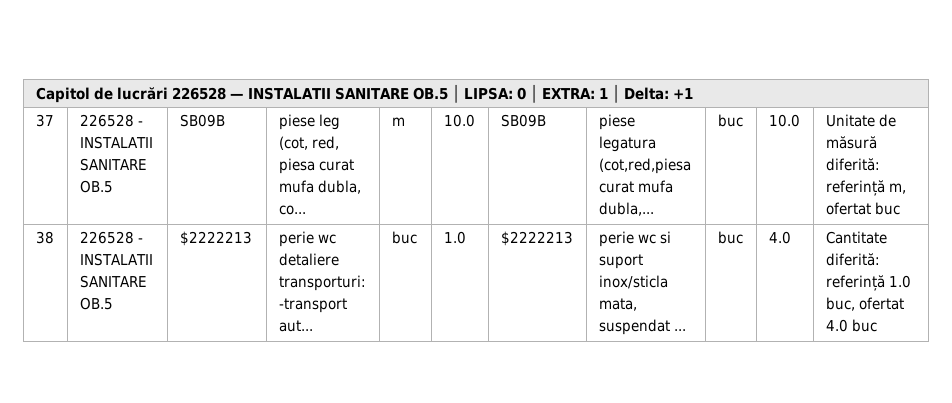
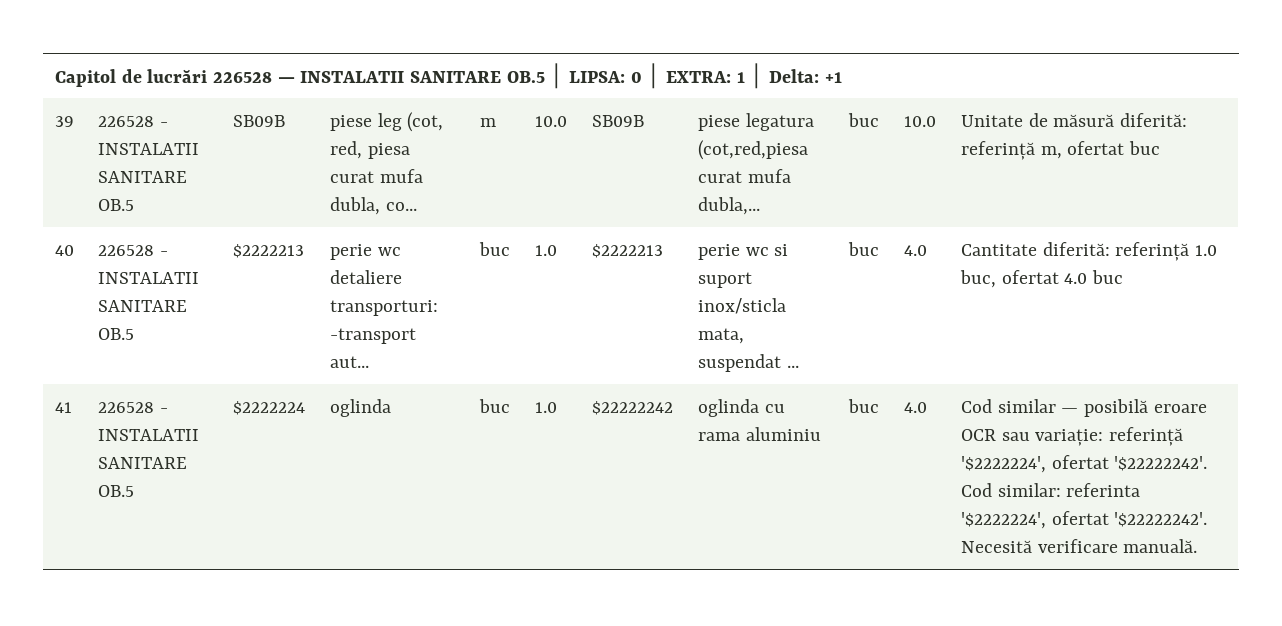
- 37 | 226528 - INSTALATII SANITARE OB.5 | SB09B | piese leg (cot, red, piesa curat mufa dubla, co... | m | 10.0 | SB09B | piese legatura (cot,red,piesa curat mufa dubla,... | buc | 10.0 | Unitate de măsură diferită: referință m, ofertat buc
+ 39 | 226528 - INSTALATII SANITARE OB.5 | SB09B | piese leg (cot, red, piesa curat mufa dubla, co... | m | 10.0 | SB09B | piese legatura (cot,red,piesa curat mufa dubla,... | buc | 10.0 | Unitate de măsură diferită: referință m, ofertat buc
- 38 | 226528 - INSTALATII SANITARE OB.5 | $2222213 | perie wc detaliere transporturi: -transport aut... | buc | 1.0 | $2222213 | perie wc si suport inox/sticla mata, suspendat ... | buc | 4.0 | Cantitate diferită: referință 1.0 buc, ofertat 4.0 buc
+ 40 | 226528 - INSTALATII SANITARE OB.5 | $2222213 | perie wc detaliere transporturi: -transport aut... | buc | 1.0 | $2222213 | perie wc si suport inox/sticla mata, suspendat ... | buc | 4.0 | Cantitate diferită: referință 1.0 buc, ofertat 4.0 buc
+ 41 | 226528 - INSTALATII SANITARE OB.5 | $2222224 | oglinda | buc | 1.0 | $22222242 | oglinda cu rama aluminiu | buc | 4.0 | Cod similar — posibilă eroare OCR sau variație: referință '$2222224', ofertat '$22222242'. Cod similar: referinta '$2222224', ofertat '$22222242'. Necesită verificare manuală.

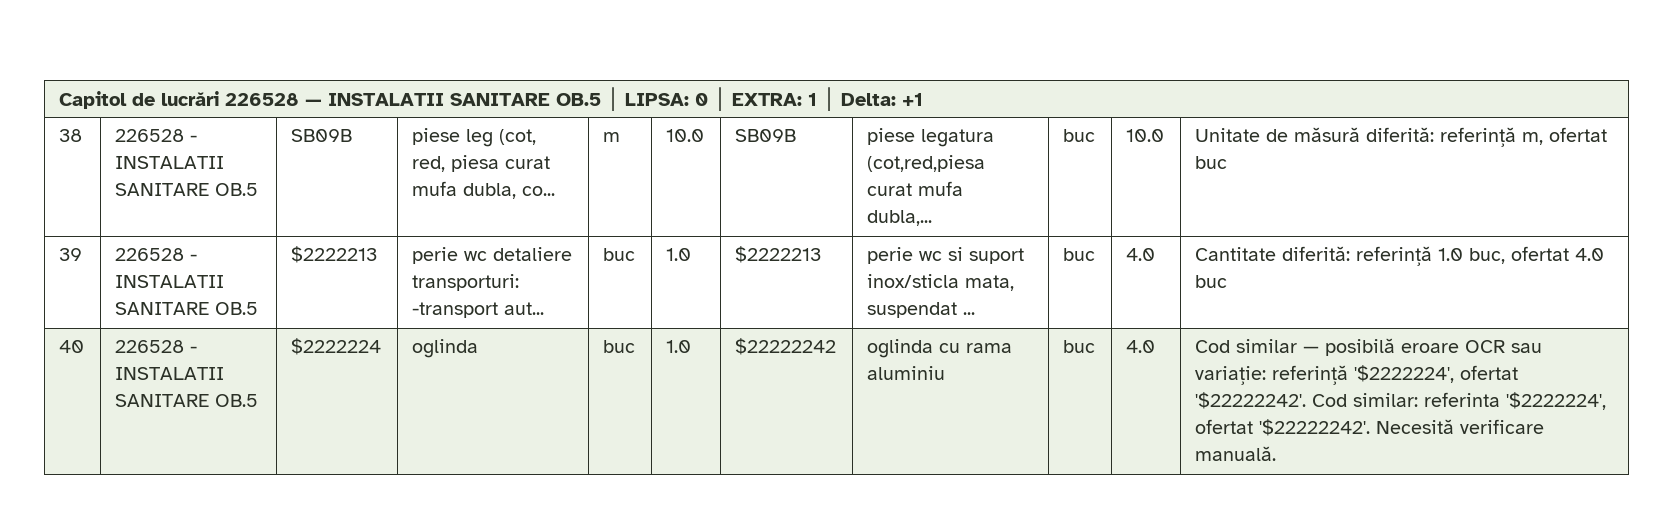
- 39 | 226528 - INSTALATII SANITARE OB.5 | SB09B | piese leg (cot, red, piesa curat mufa dubla, co... | m | 10.0 | SB09B | piese legatura (cot,red,piesa curat mufa dubla,... | buc | 10.0 | Unitate de măsură diferită: referință m, ofertat buc
+ 38 | 226528 - INSTALATII SANITARE OB.5 | SB09B | piese leg (cot, red, piesa curat mufa dubla, co... | m | 10.0 | SB09B | piese legatura (cot,red,piesa curat mufa dubla,... | buc | 10.0 | Unitate de măsură diferită: referință m, ofertat buc
- 40 | 226528 - INSTALATII SANITARE OB.5 | $2222213 | perie wc detaliere transporturi: -transport aut... | buc | 1.0 | $2222213 | perie wc si suport inox/sticla mata, suspendat ... | buc | 4.0 | Cantitate diferită: referință 1.0 buc, ofertat 4.0 buc
+ 39 | 226528 - INSTALATII SANITARE OB.5 | $2222213 | perie wc detaliere transporturi: -transport aut... | buc | 1.0 | $2222213 | perie wc si suport inox/sticla mata, suspendat ... | buc | 4.0 | Cantitate diferită: referință 1.0 buc, ofertat 4.0 buc
- 41 | 226528 - INSTALATII SANITARE OB.5 | $2222224 | oglinda | buc | 1.0 | $22222242 | oglinda cu rama aluminiu | buc | 4.0 | Cod similar — posibilă eroare OCR sau variație: referință '$2222224', ofertat '$22222242'. Cod similar: referinta '$2222224', ofertat '$22222242'. Necesită verificare manuală.
+ 40 | 226528 - INSTALATII SANITARE OB.5 | $2222224 | oglinda | buc | 1.0 | $22222242 | oglinda cu rama aluminiu | buc | 4.0 | Cod similar — posibilă eroare OCR sau variație: referință '$2222224', ofertat '$22222242'. Cod similar: referinta '$2222224', ofertat '$22222242'. Necesită verificare manuală.

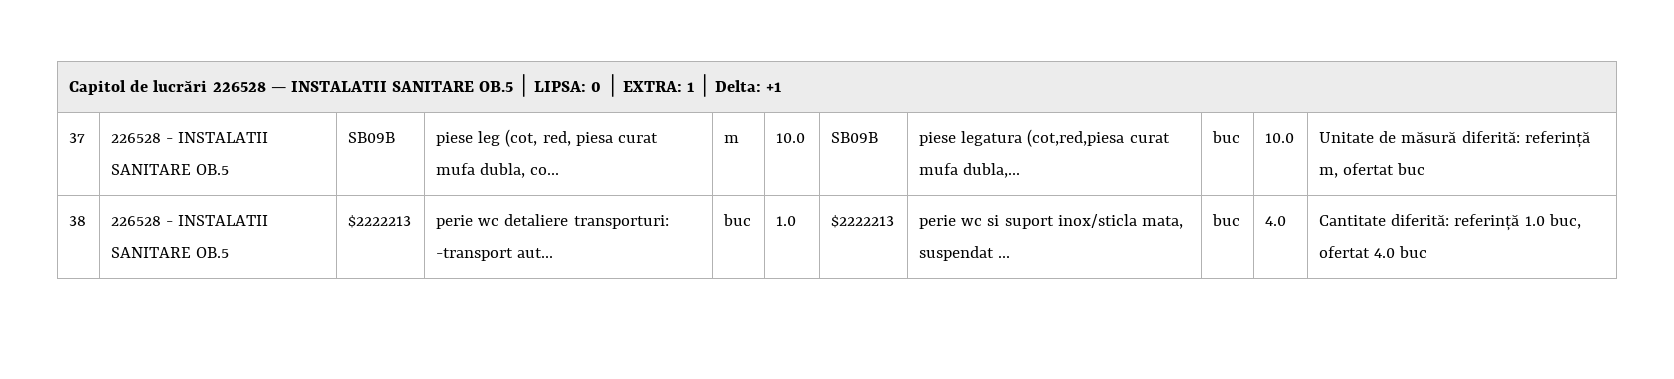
- 38 | 226528 - INSTALATII SANITARE OB.5 | SB09B | piese leg (cot, red, piesa curat mufa dubla, co... | m | 10.0 | SB09B | piese legatura (cot,red,piesa curat mufa dubla,... | buc | 10.0 | Unitate de măsură diferită: referință m, ofertat buc
+ 37 | 226528 - INSTALATII SANITARE OB.5 | SB09B | piese leg (cot, red, piesa curat mufa dubla, co... | m | 10.0 | SB09B | piese legatura (cot,red,piesa curat mufa dubla,... | buc | 10.0 | Unitate de măsură diferită: referință m, ofertat buc
- 39 | 226528 - INSTALATII SANITARE OB.5 | $2222213 | perie wc detaliere transporturi: -transport aut... | buc | 1.0 | $2222213 | perie wc si suport inox/sticla mata, suspendat ... | buc | 4.0 | Cantitate diferită: referință 1.0 buc, ofertat 4.0 buc
+ 38 | 226528 - INSTALATII SANITARE OB.5 | $2222213 | perie wc detaliere transporturi: -transport aut... | buc | 1.0 | $2222213 | perie wc si suport inox/sticla mata, suspendat ... | buc | 4.0 | Cantitate diferită: referință 1.0 buc, ofertat 4.0 buc
- 40 | 226528 - INSTALATII SANITARE OB.5 | $2222224 | oglinda | buc | 1.0 | $22222242 | oglinda cu rama aluminiu | buc | 4.0 | Cod similar — posibilă eroare OCR sau variație: referință '$2222224', ofertat '$22222242'. Cod similar: referinta '$2222224', ofertat '$22222242'. Necesită verificare manuală.

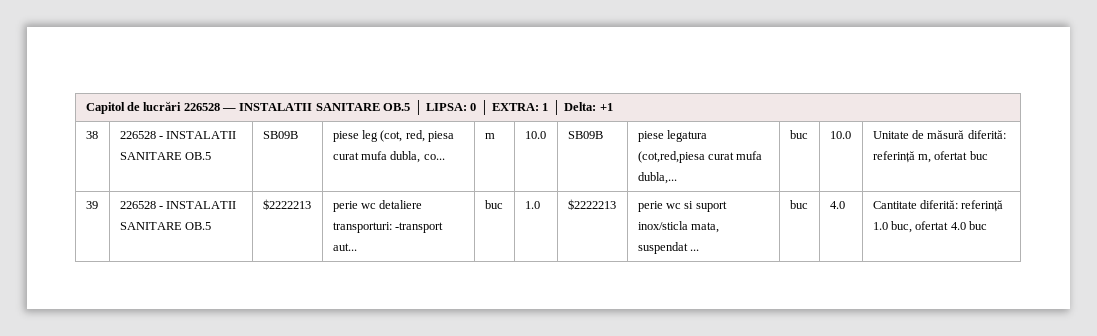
- 37 | 226528 - INSTALATII SANITARE OB.5 | SB09B | piese leg (cot, red, piesa curat mufa dubla, co... | m | 10.0 | SB09B | piese legatura (cot,red,piesa curat mufa dubla,... | buc | 10.0 | Unitate de măsură diferită: referință m, ofertat buc
+ 38 | 226528 - INSTALATII SANITARE OB.5 | SB09B | piese leg (cot, red, piesa curat mufa dubla, co... | m | 10.0 | SB09B | piese legatura (cot,red,piesa curat mufa dubla,... | buc | 10.0 | Unitate de măsură diferită: referință m, ofertat buc
- 38 | 226528 - INSTALATII SANITARE OB.5 | $2222213 | perie wc detaliere transporturi: -transport aut... | buc | 1.0 | $2222213 | perie wc si suport inox/sticla mata, suspendat ... | buc | 4.0 | Cantitate diferită: referință 1.0 buc, ofertat 4.0 buc
+ 39 | 226528 - INSTALATII SANITARE OB.5 | $2222213 | perie wc detaliere transporturi: -transport aut... | buc | 1.0 | $2222213 | perie wc si suport inox/sticla mata, suspendat ... | buc | 4.0 | Cantitate diferită: referință 1.0 buc, ofertat 4.0 buc

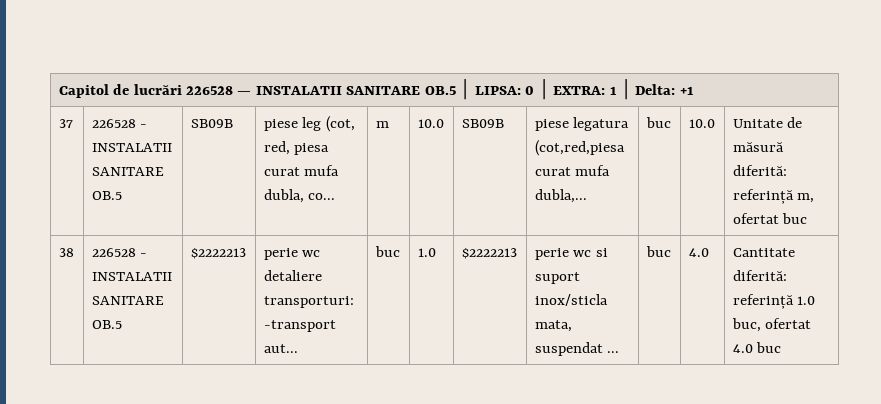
- 38 | 226528 - INSTALATII SANITARE OB.5 | SB09B | piese leg (cot, red, piesa curat mufa dubla, co... | m | 10.0 | SB09B | piese legatura (cot,red,piesa curat mufa dubla,... | buc | 10.0 | Unitate de măsură diferită: referință m, ofertat buc
+ 37 | 226528 - INSTALATII SANITARE OB.5 | SB09B | piese leg (cot, red, piesa curat mufa dubla, co... | m | 10.0 | SB09B | piese legatura (cot,red,piesa curat mufa dubla,... | buc | 10.0 | Unitate de măsură diferită: referință m, ofertat buc
- 39 | 226528 - INSTALATII SANITARE OB.5 | $2222213 | perie wc detaliere transporturi: -transport aut... | buc | 1.0 | $2222213 | perie wc si suport inox/sticla mata, suspendat ... | buc | 4.0 | Cantitate diferită: referință 1.0 buc, ofertat 4.0 buc
+ 38 | 226528 - INSTALATII SANITARE OB.5 | $2222213 | perie wc detaliere transporturi: -transport aut... | buc | 1.0 | $2222213 | perie wc si suport inox/sticla mata, suspendat ... | buc | 4.0 | Cantitate diferită: referință 1.0 buc, ofertat 4.0 buc

